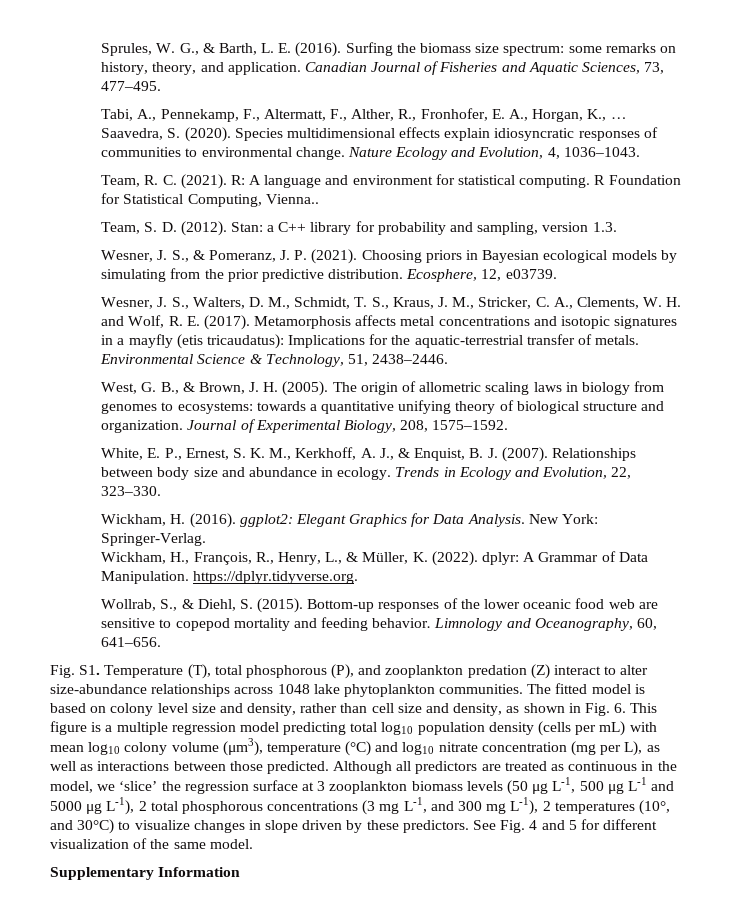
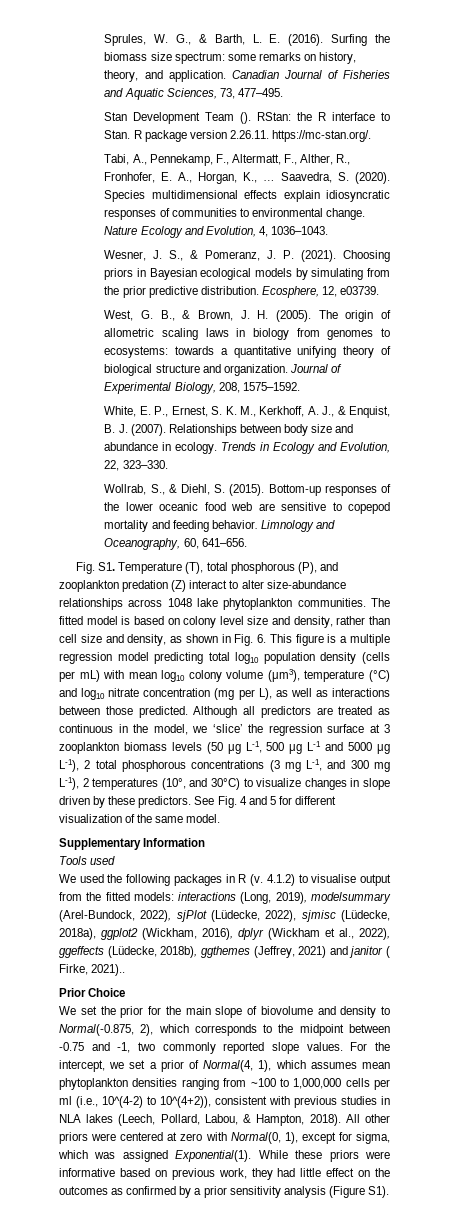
+ Stan Development Team (). RStan: the R interface to Stan. R package version 2.26.11. https://mc-stan.org/.
- Team, R. C. (2021). R: A language and environment for statistical computing. R Foundation for Statistical Computing, Vienna..
- Team, S. D. (2012). Stan: a C++ library for probability and sampling, version 1.3.
- Wesner, J. S., Walters, D. M., Schmidt, T. S., Kraus, J. M., Stricker, C. A., Clements, W. H. and Wolf, R. E. (2017). Metamorphosis affects metal concentrations and isotopic signatures in a mayfly (etis tricaudatus): Implications for the aquatic-terrestrial transfer of metals. Environmental Science & Technology, 51, 2438–2446.
- Wickham, H. (2016). ggplot2: Elegant Graphics for Data Analysis. New York: Springer-Verlag.
- Wickham, H., François, R., Henry, L., & Müller, K. (2022). dplyr: A Grammar of Data Manipulation. https://dplyr.tidyverse.org.
+ Tools used
+ We used the following packages in R (v. 4.1.2) to visualise output from the fitted models: interactions (Long, 2019), modelsummary (Arel-Bundock, 2022), sjPlot (Lüdecke, 2022), sjmisc (Lüdecke, 2018a), ggplot2 (Wickham, 2016), dplyr (Wickham et al., 2022), ggeffects (Lüdecke, 2018b), ggthemes (Jeffrey, 2021) and janitor ( Firke, 2021)..
+ Prior Choice
+ We set the prior for the main slope of biovolume and density to Normal(-0.875, 2), which corresponds to the midpoint between -0.75 and -1, two commonly reported slope values. For the intercept, we set a prior of Normal(4, 1), which assumes mean phytoplankton densities ranging from ~100 to 1,000,000 cells per ml (i.e., 10^(4-2) to 10^(4+2)), consistent with previous studies in NLA lakes (Leech, Pollard, Labou, & Hampton, 2018). All other priors were centered at zero with Normal(0, 1), except for sigma, which was assigned Exponential(1). While these priors were informative based on previous work, they had little effect on the outcomes as confirmed by a prior sensitivity analysis (Figure S1).

